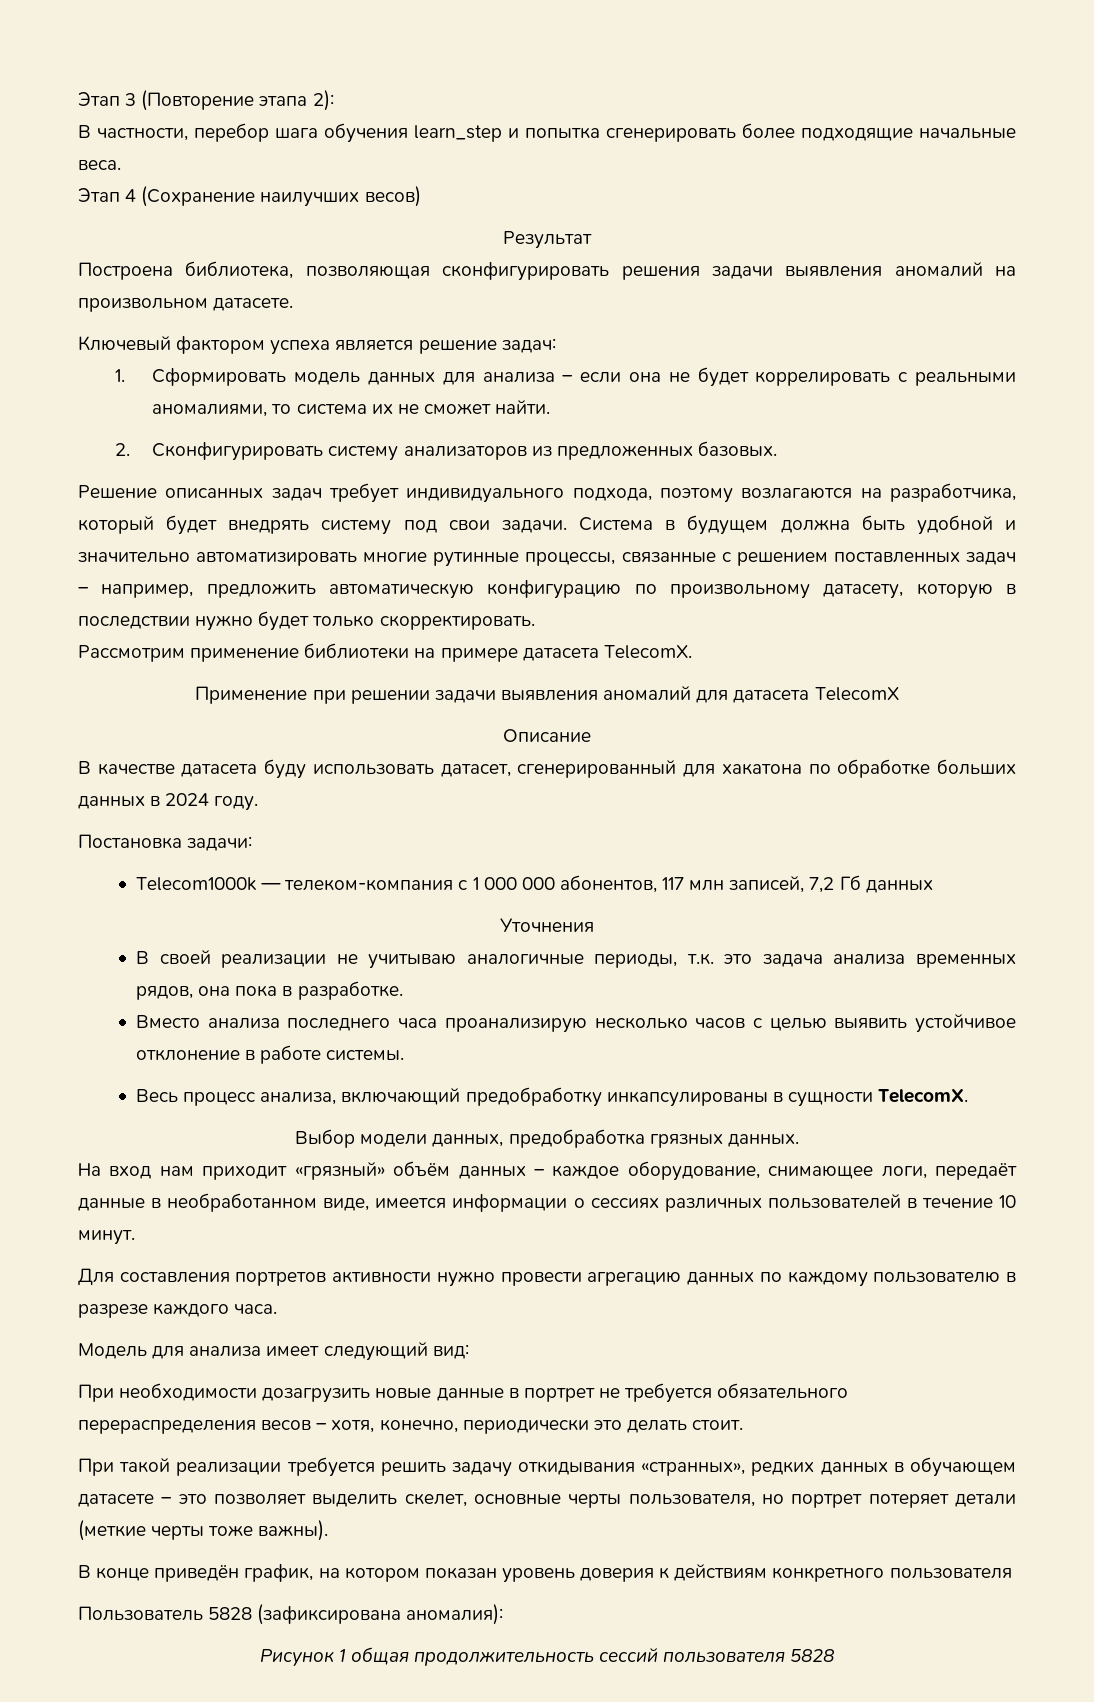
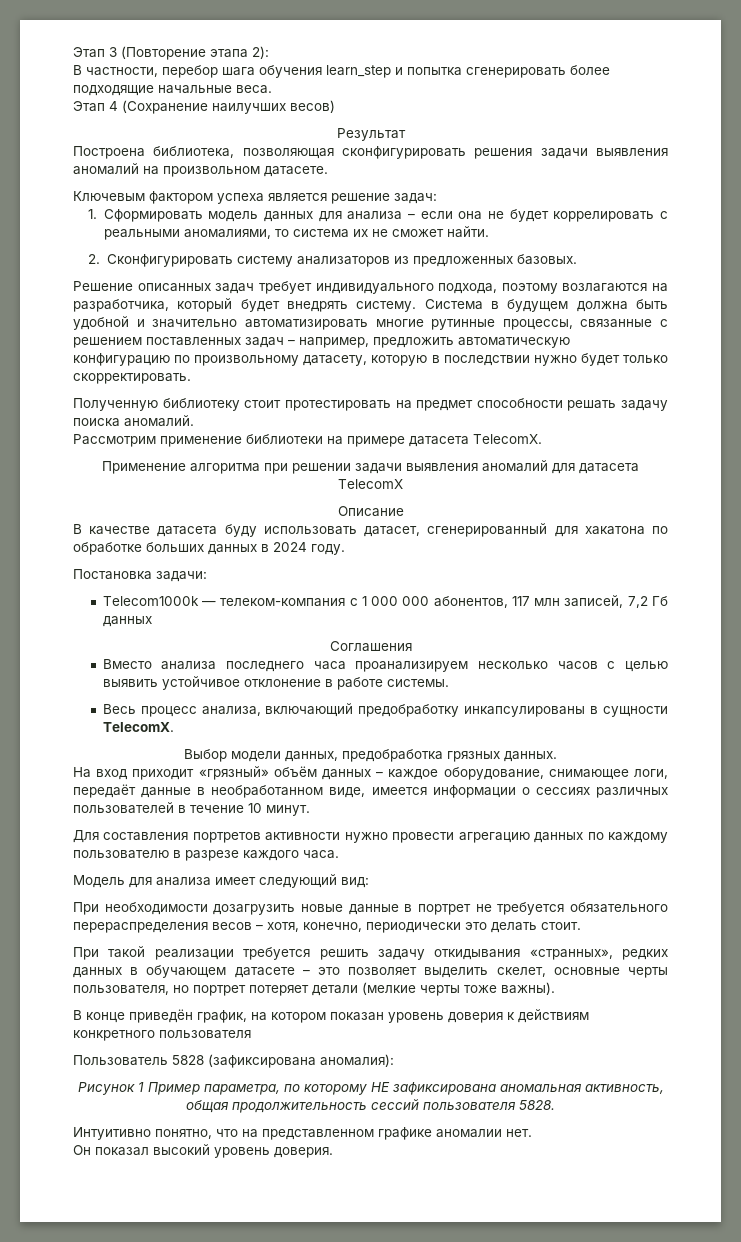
- Ключевый фактором успеха является решение задач:
+ Ключевым фактором успеха является решение задач:
- Решение описанных задач требует индивидуального подхода, поэтому возлагаются на разработчика, который будет внедрять систему под свои задачи.
+ Решение описанных задач требует индивидуального подхода, поэтому возлагаются на разработчика, который будет внедрять систему.
+ Полученную библиотеку стоит протестировать на предмет способности решать задачу поиска аномалий.
- Применение при решении задачи выявления аномалий для датасета TelecomX
+ Применение алгоритма при решении задачи выявления аномалий для датасета TelecomX
- Уточнения
- В своей реализации не учитываю аналогичные периоды, т.к. это задача анализа временных рядов, она пока в разработке.
+ Соглашения
- Вместо анализа последнего часа проанализирую несколько часов с целью выявить устойчивое отклонение в работе системы.
+ Вместо анализа последнего часа проанализируем несколько часов с целью выявить устойчивое отклонение в работе системы.
- На вход нам приходит «грязный» объём данных – каждое оборудование, снимающее логи, передаёт данные в необработанном виде, имеется информации о сессиях различных пользователей в течение 10 минут.
+ На вход приходит «грязный» объём данных – каждое оборудование, снимающее логи, передаёт данные в необработанном виде, имеется информации о сессиях различных пользователей в течение 10 минут.
- При такой реализации требуется решить задачу откидывания «странных», редких данных в обучающем датасете – это позволяет выделить скелет, основные черты пользователя, но портрет потеряет детали (меткие черты тоже важны).
+ При такой реализации требуется решить задачу откидывания «странных», редких данных в обучающем датасете – это позволяет выделить скелет, основные черты пользователя, но портрет потеряет детали (мелкие черты тоже важны).
- Рисунок 1 общая продолжительность сессий пользователя 5828
+ Рисунок 1 Пример параметра, по которому НЕ зафиксирована аномальная активность, общая продолжительность сессий пользователя 5828.
+ Интуитивно понятно, что на представленном графике аномалии нет.
+ Он показал высокий уровень доверия.

